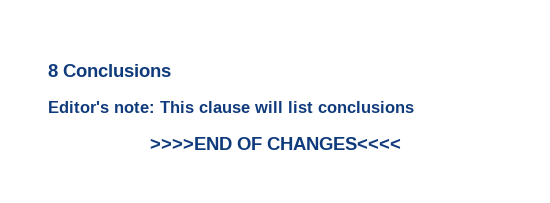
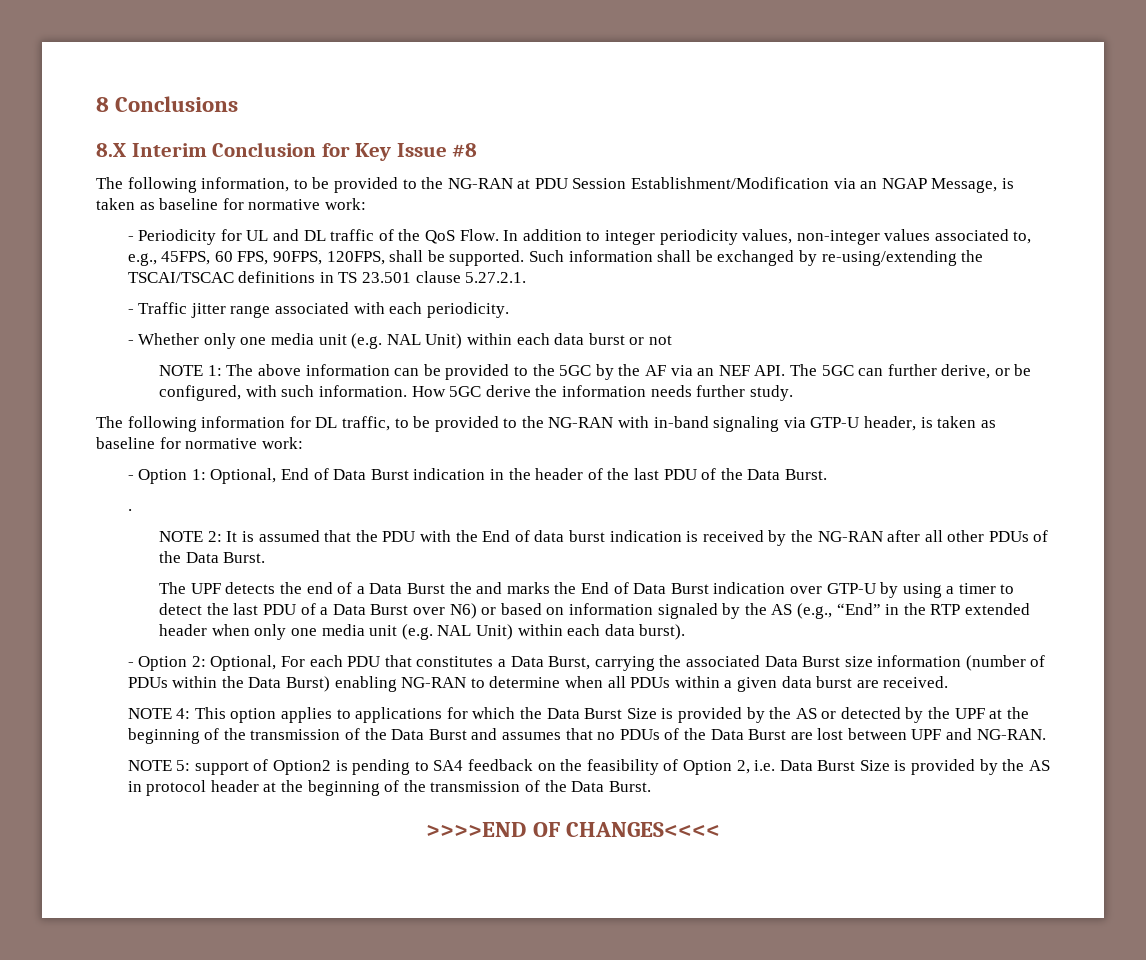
- Editor's note: This clause will list conclusions
+ 8.X Interim Conclusion for Key Issue #8
+ The following information, to be provided to the NG-RAN at PDU Session Establishment/Modification via an NGAP Message, is taken as baseline for normative work:
+ - Periodicity for UL and DL traffic of the QoS Flow. In addition to integer periodicity values, non-integer values associated to, e.g., 45FPS, 60 FPS, 90FPS, 120FPS, shall be supported. Such information shall be exchanged by re-using/extending the TSCAI/TSCAC definitions in TS 23.501 clause 5.27.2.1.
+ - Traffic jitter range associated with each periodicity.
+ - Whether only one media unit (e.g. NAL Unit) within each data burst or not
+ NOTE 1: The above information can be provided to the 5GC by the AF via an NEF API. The 5GC can further derive, or be configured, with such information. How 5GC derive the information needs further study.
+ The following information for DL traffic, to be provided to the NG-RAN with in-band signaling via GTP-U header, is taken as baseline for normative work:
+ - Option 1: Optional, End of Data Burst indication in the header of the last PDU of the Data Burst.
+ .
+ NOTE 2: It is assumed that the PDU with the End of data burst indication is received by the NG-RAN after all other PDUs of the Data Burst.
+ The UPF detects the end of a Data Burst the and marks the End of Data Burst indication over GTP-U by using a timer to detect the last PDU of a Data Burst over N6) or based on information signaled by the AS (e.g., “End” in the RTP extended header when only one media unit (e.g. NAL Unit) within each data burst).
+ - Option 2: Optional, For each PDU that constitutes a Data Burst, carrying the associated Data Burst size information (number of PDUs within the Data Burst) enabling NG-RAN to determine when all PDUs within a given data burst are received.
+ NOTE 4: This option applies to applications for which the Data Burst Size is provided by the AS or detected by the UPF at the beginning of the transmission of the Data Burst and assumes that no PDUs of the Data Burst are lost between UPF and NG-RAN.
+ NOTE 5: support of Option2 is pending to SA4 feedback on the feasibility of Option 2, i.e. Data Burst Size is provided by the AS in protocol header at the beginning of the transmission of the Data Burst.

